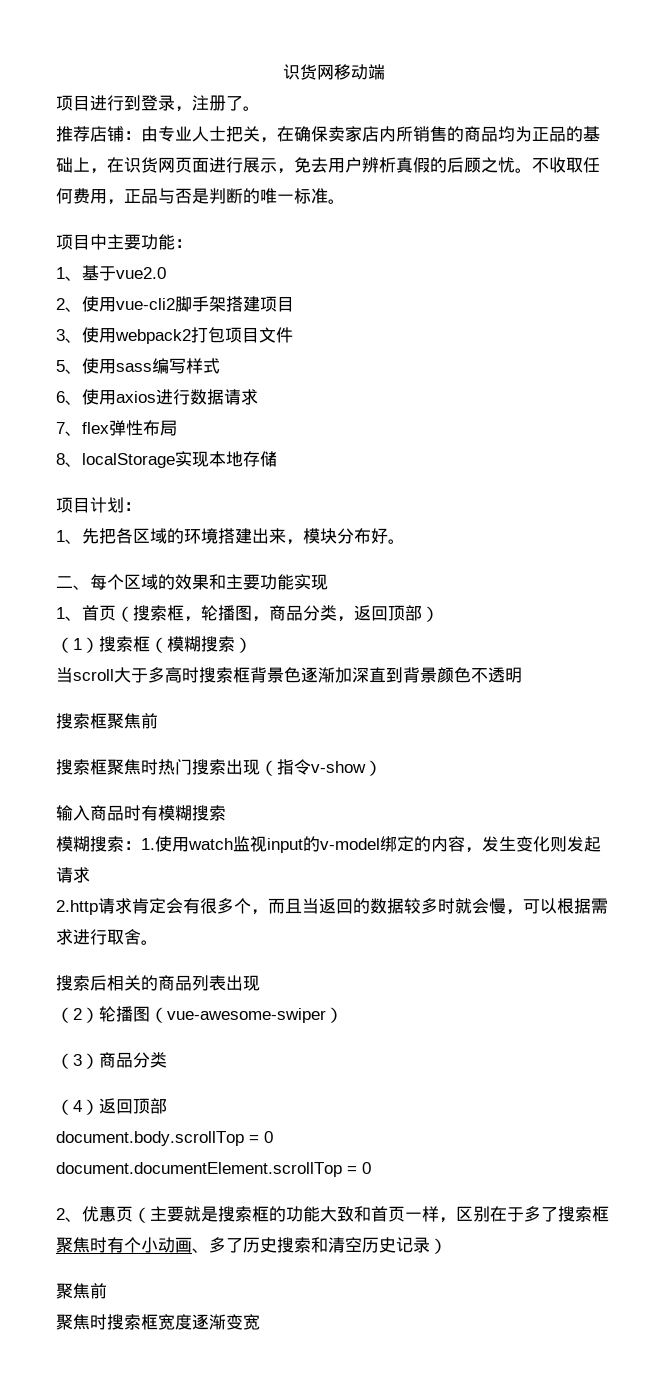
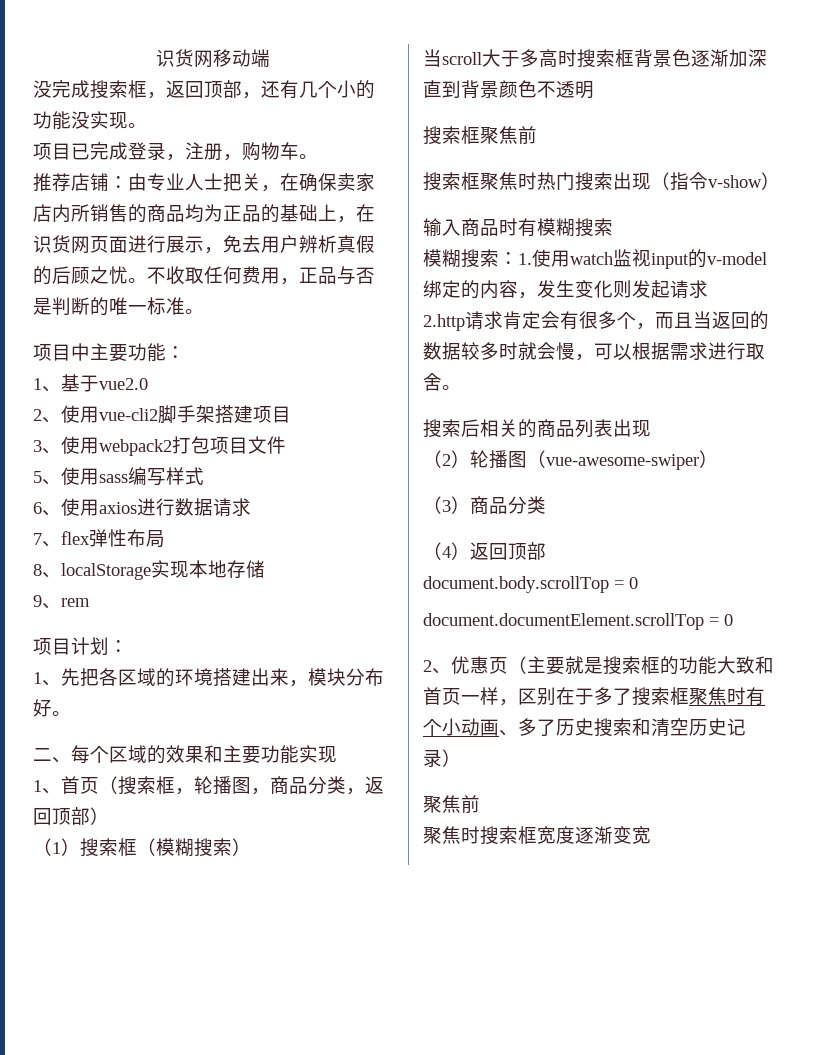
- 项目进行到登录，注册了。
+ 没完成搜索框，返回顶部，还有几个小的功能没实现。
+ 项目已完成登录，注册，购物车。
+ 9、rem

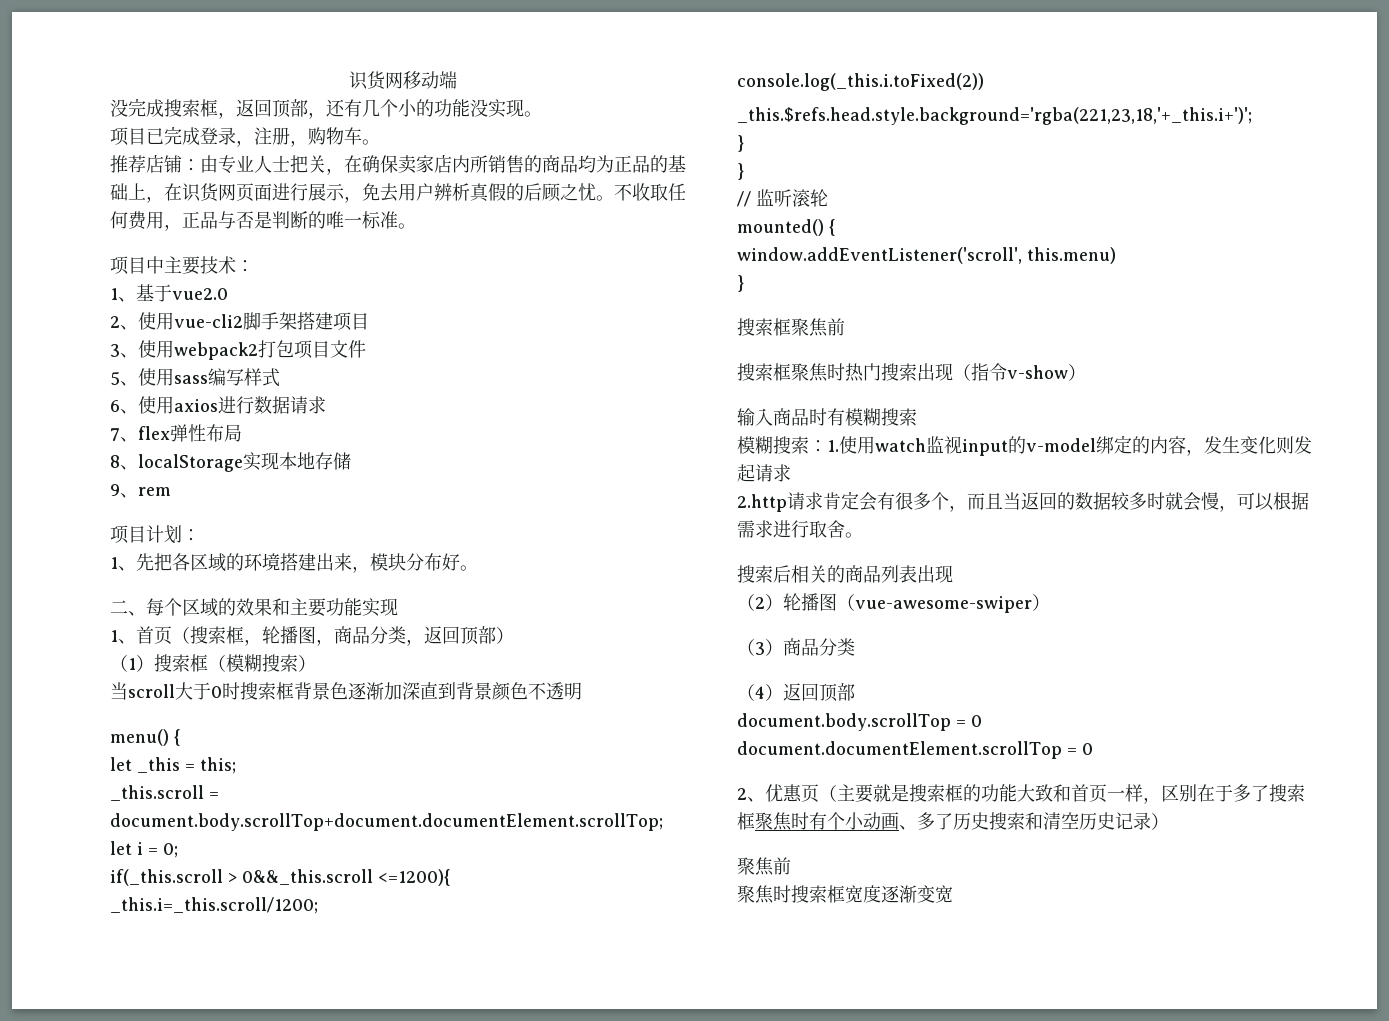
- 项目中主要功能：
+ 项目中主要技术：
- 当scroll大于多高时搜索框背景色逐渐加深直到背景颜色不透明
+ 当scroll大于0时搜索框背景色逐渐加深直到背景颜色不透明
+ menu() {
+ let _this = this;
+ _this.scroll = document.body.scrollTop+document.documentElement.scrollTop;
+ let i = 0;
+ if(_this.scroll > 0&&_this.scroll <=1200){
+ _this.i=_this.scroll/1200;
+ console.log(_this.i.toFixed(2))
+ _this.$refs.head.style.background='rgba(221,23,18,'+_this.i+')';
+ }
+ }
+ // 监听滚轮
+ mounted() {
+ window.addEventListener('scroll', this.menu)
+ }

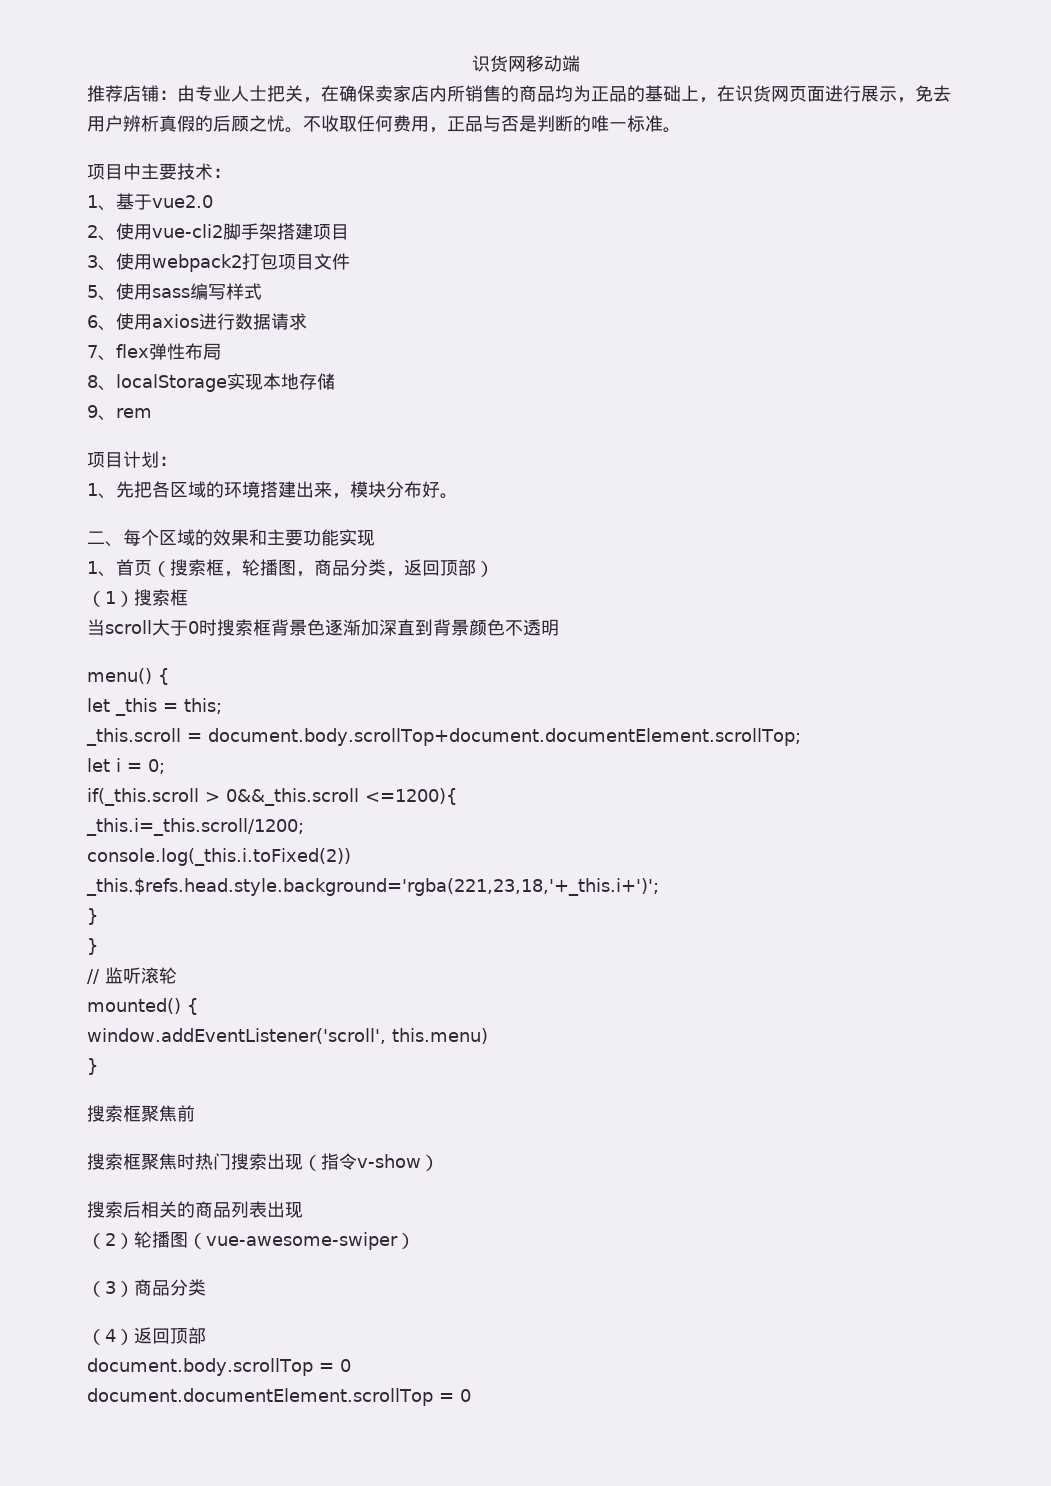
- 没完成搜索框，返回顶部，还有几个小的功能没实现。
- 项目已完成登录，注册，购物车。
- （1）搜索框（模糊搜索）
+ （1）搜索框
- 输入商品时有模糊搜索
- 模糊搜索：1.使用watch监视input的v-model绑定的内容，发生变化则发起请求
- 2.http请求肯定会有很多个，而且当返回的数据较多时就会慢，可以根据需求进行取舍。
- 2、优惠页（主要就是搜索框的功能大致和首页一样，区别在于多了搜索框聚焦时有个小动画、多了历史搜索和清空历史记录）
- 聚焦前
- 聚焦时搜索框宽度逐渐变宽

